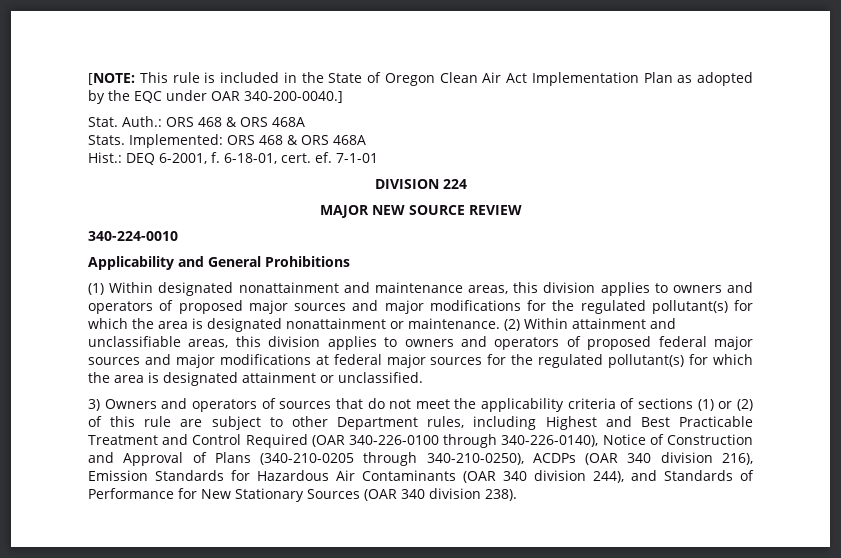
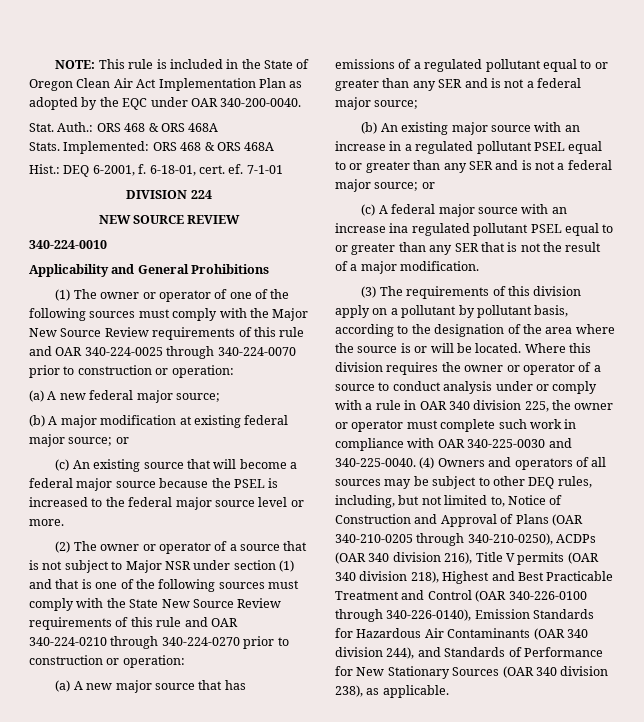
- [NOTE: This rule is included in the State of Oregon Clean Air Act Implementation Plan as adopted by the EQC under OAR 340-200-0040.]
+ NOTE: This rule is included in the State of Oregon Clean Air Act Implementation Plan as adopted by the EQC under OAR 340-200-0040.
- MAJOR NEW SOURCE REVIEW
+ NEW SOURCE REVIEW
- (1) Within designated nonattainment and maintenance areas, this division applies to owners and operators of proposed major sources and major modifications for the regulated pollutant(s) for which the area is designated nonattainment or maintenance. (2) Within attainment and unclassifiable areas, this division applies to owners and operators of proposed federal major sources and major modifications at federal major sources for the regulated pollutant(s) for which the area is designated attainment or unclassified.
- 3) Owners and operators of sources that do not meet the applicability criteria of sections (1) or (2) of this rule are subject to other Department rules, including Highest and Best Practicable Treatment and Control Required (OAR 340-226-0100 through 340-226-0140), Notice of Construction and Approval of Plans (340-210-0205 through 340-210-0250), ACDPs (OAR 340 division 216), Emission Standards for Hazardous Air Contaminants (OAR 340 division 244), and Standards of Performance for New Stationary Sources (OAR 340 division 238).
+ (1) The owner or operator of one of the following sources must comply with the Major New Source Review requirements of this rule and OAR 340-224-0025 through 340-224-0070 prior to construction or operation:
+ (a) A new federal major source;
+ (b) A major modification at existing federal major source; or
+ (c) An existing source that will become a federal major source because the PSEL is increased to the federal major source level or more.
+ (2) The owner or operator of a source that is not subject to Major NSR under section (1) and that is one of the following sources must comply with the State New Source Review requirements of this rule and OAR 340-224-0210 through 340-224-0270 prior to construction or operation:
+ (a) A new major source that has emissions of a regulated pollutant equal to or greater than any SER and is not a federal major source;
+ (b) An existing major source with an increase in a regulated pollutant PSEL equal to or greater than any SER and is not a federal major source; or
+ (c) A federal major source with an increase ina regulated pollutant PSEL equal to or greater than any SER that is not the result of a major modification.
+ (3) The requirements of this division apply on a pollutant by pollutant basis, according to the designation of the area where the source is or will be located. Where this division requires the owner or operator of a source to conduct analysis under or comply with a rule in OAR 340 division 225, the owner or operator must complete such work in compliance with OAR 340-225-0030 and 340-225-0040. (4) Owners and operators of all sources may be subject to other DEQ rules, including, but not limited to, Notice of Construction and Approval of Plans (OAR 340-210-0205 through 340-210-0250), ACDPs (OAR 340 division 216), Title V permits (OAR 340 division 218), Highest and Best Practicable Treatment and Control (OAR 340-226-0100 through 340-226-0140), Emission Standards for Hazardous Air Contaminants (OAR 340 division 244), and Standards of Performance for New Stationary Sources (OAR 340 division 238), as applicable.

